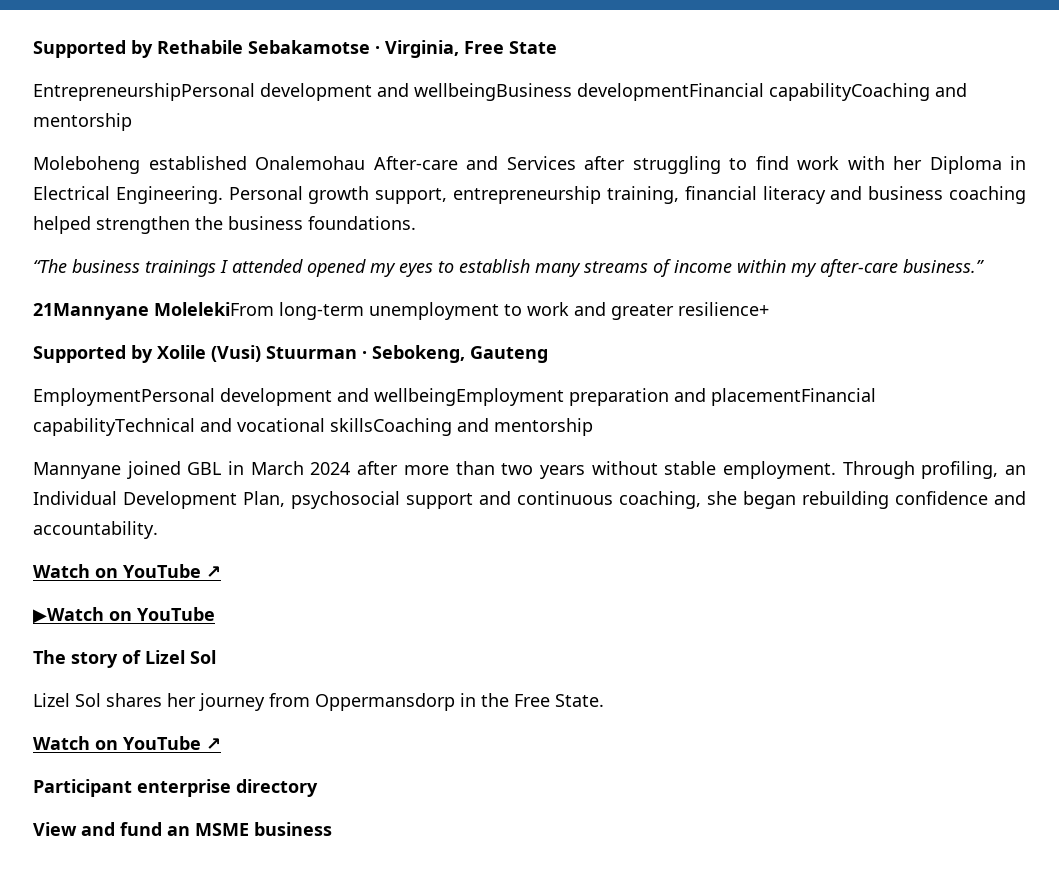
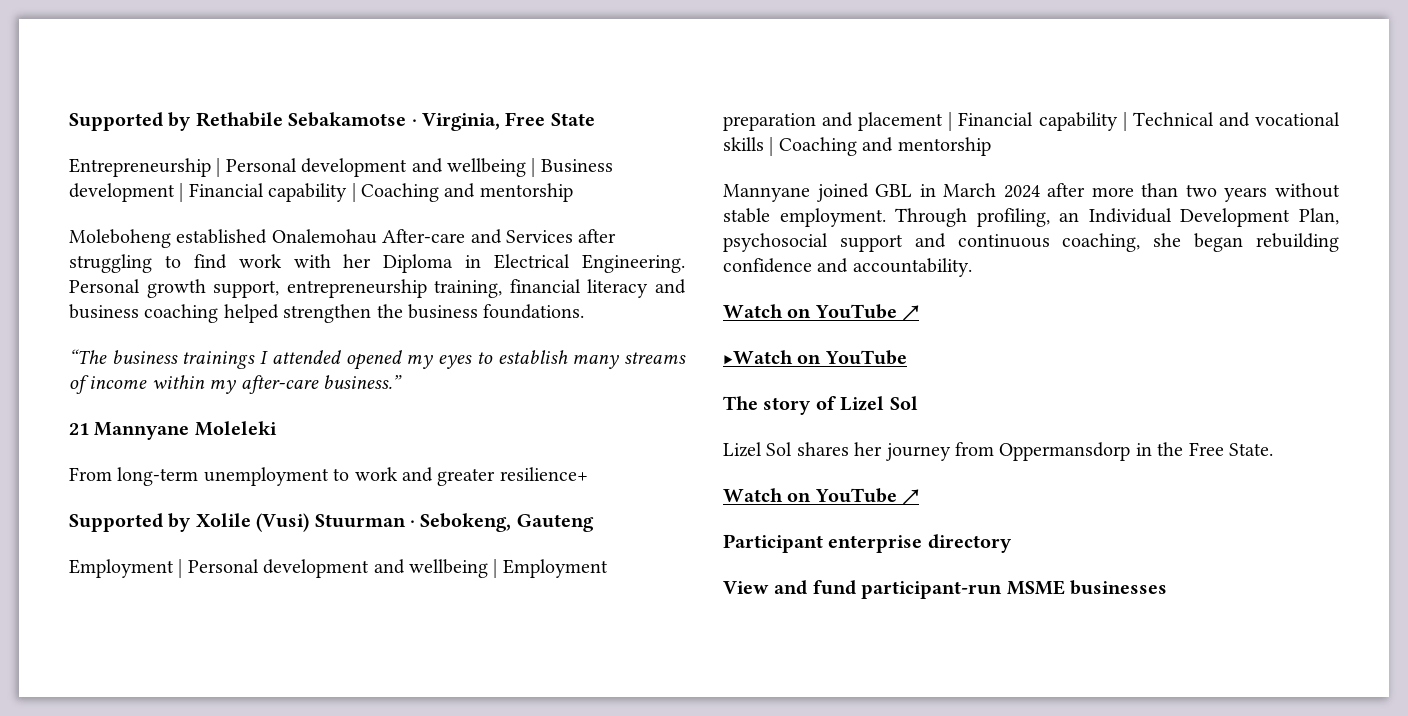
- EntrepreneurshipPersonal development and wellbeingBusiness developmentFinancial capabilityCoaching and mentorship
+ Entrepreneurship | Personal development and wellbeing | Business development | Financial capability | Coaching and mentorship
- 21Mannyane MolelekiFrom long-term unemployment to work and greater resilience+
+ 21 Mannyane Moleleki
+ From long-term unemployment to work and greater resilience+
- EmploymentPersonal development and wellbeingEmployment preparation and placementFinancial capabilityTechnical and vocational skillsCoaching and mentorship
+ Employment | Personal development and wellbeing | Employment preparation and placement | Financial capability | Technical and vocational skills | Coaching and mentorship
- View and fund an MSME business
+ View and fund participant-run MSME businesses

